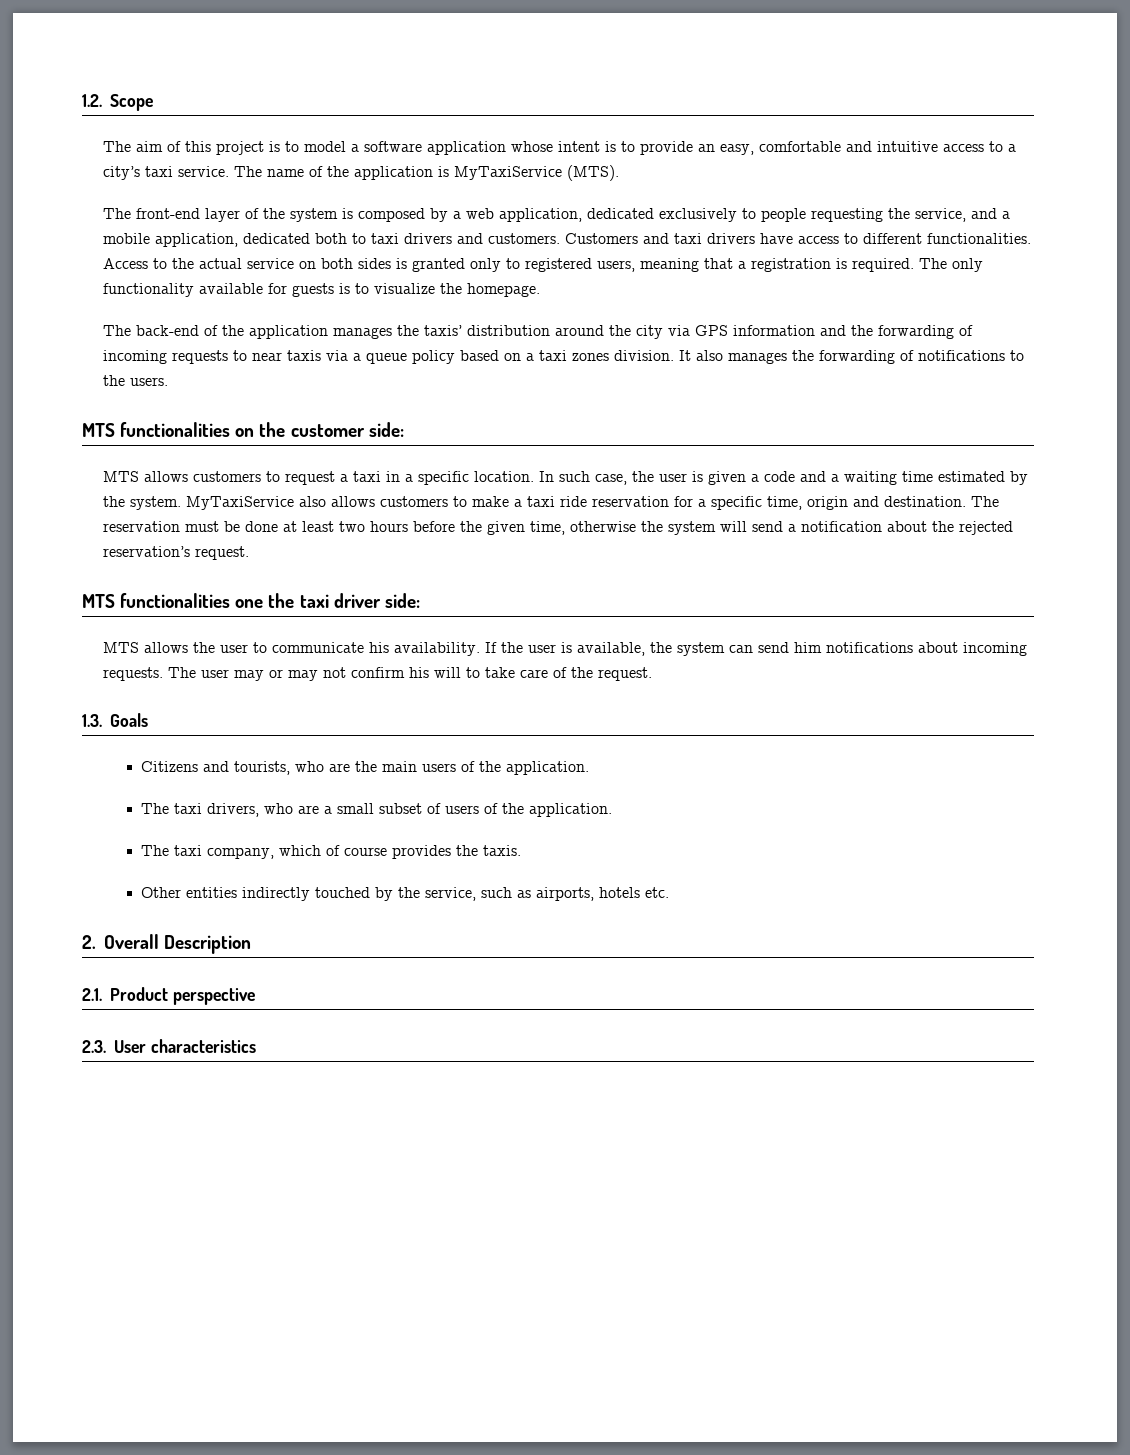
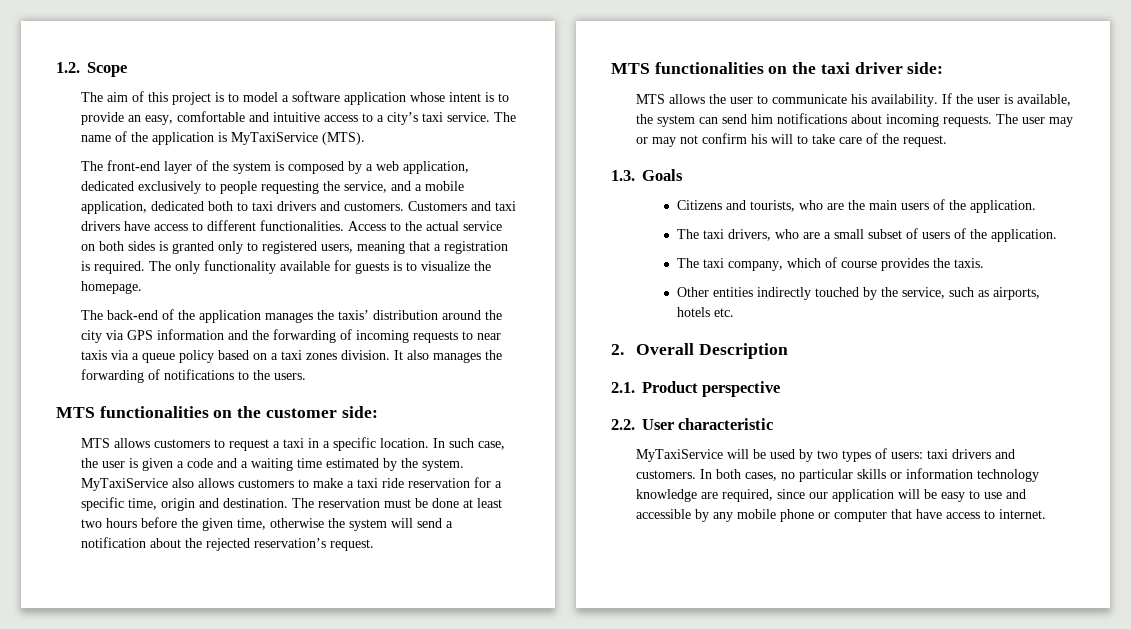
- MTS functionalities one the taxi driver side:
+ MTS functionalities on the taxi driver side:
- 2.3. User characteristics
+ 2.2. User characteristic
+ MyTaxiService will be used by two types of users: taxi drivers and customers. In both cases, no particular skills or information technology knowledge are required, since our application will be easy to use and accessible by any mobile phone or computer that have access to internet.

